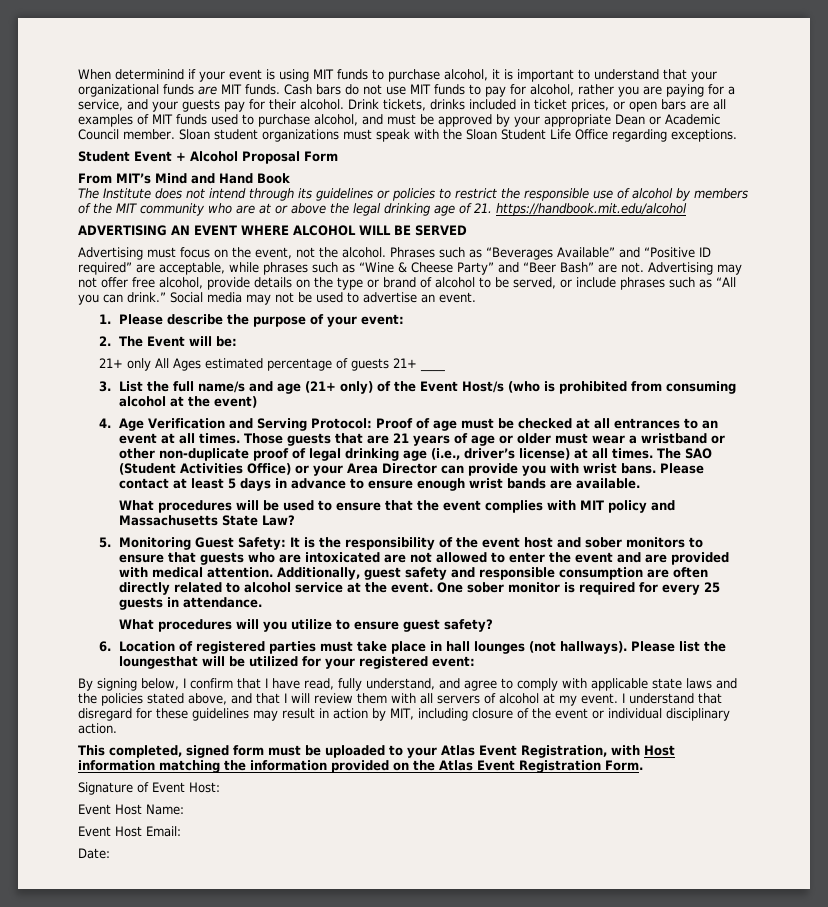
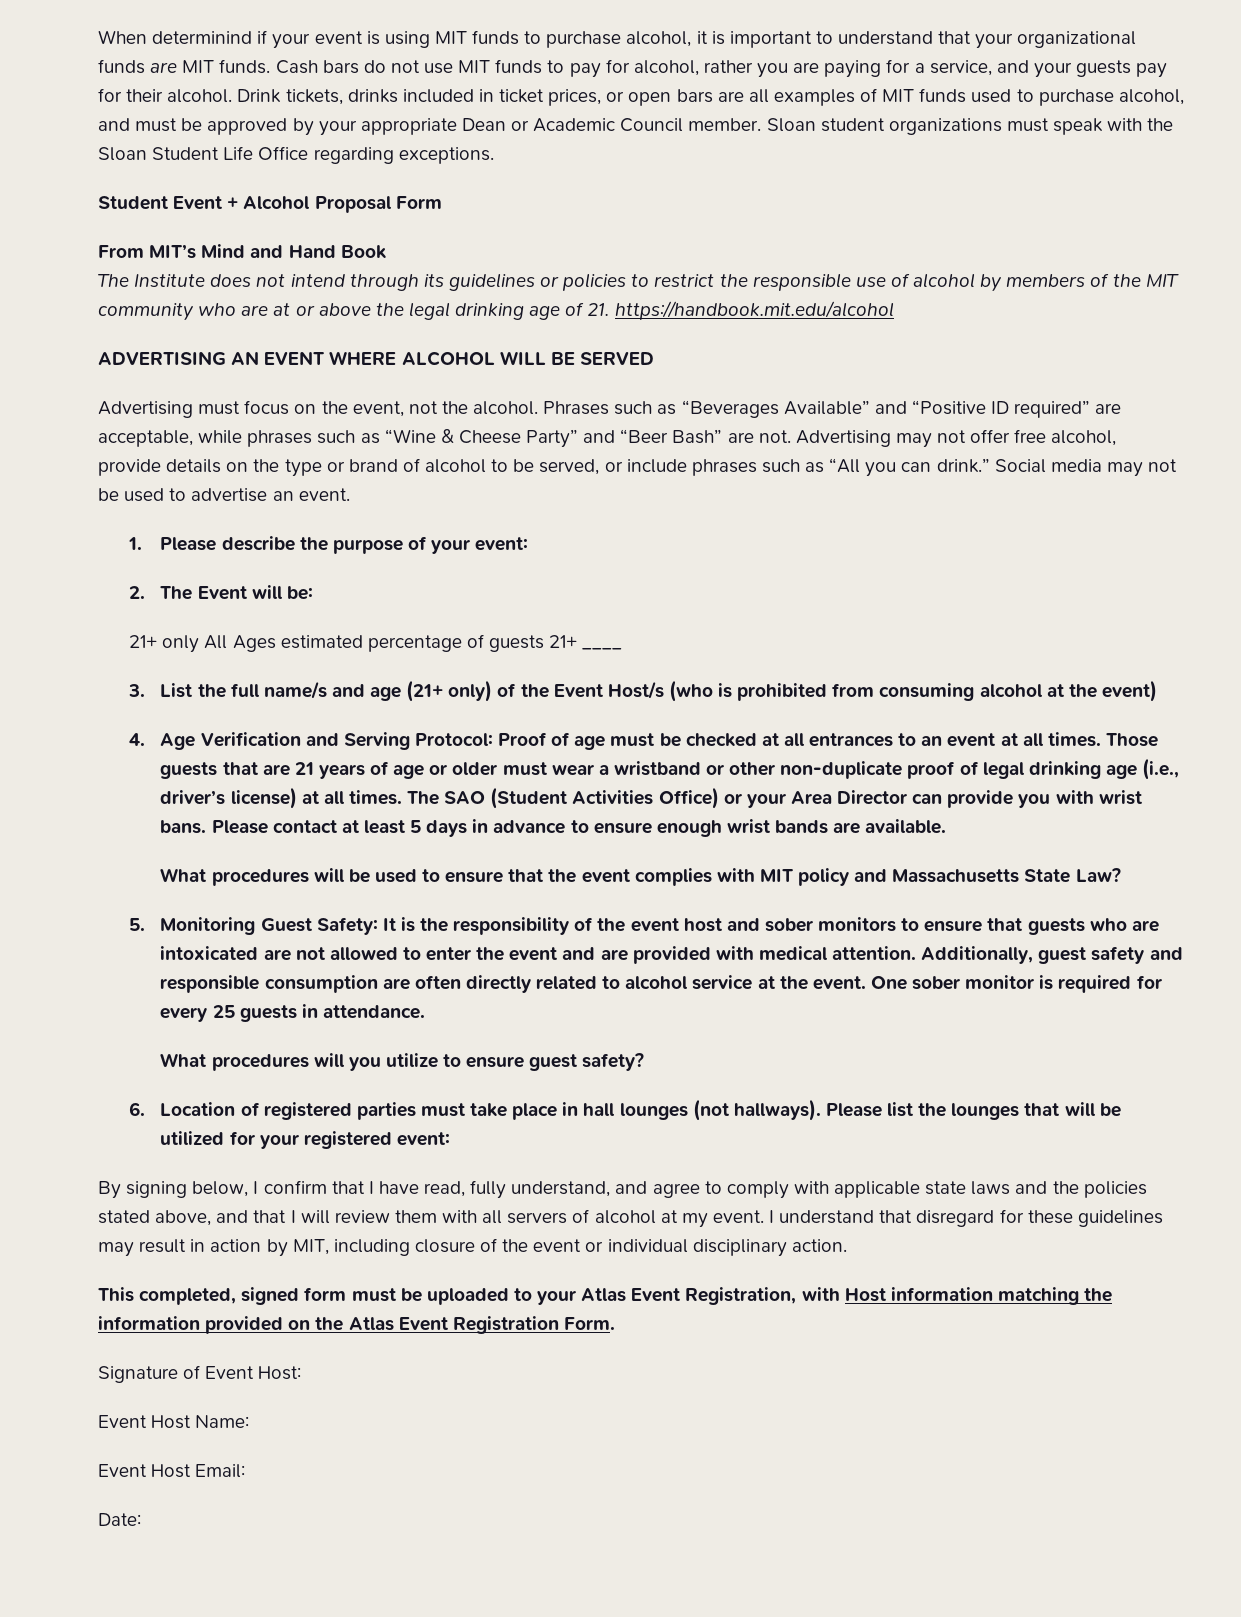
- Please list the loungesthat will be utilized for your registered event:
+ Please list the lounges that will be utilized for your registered event:

